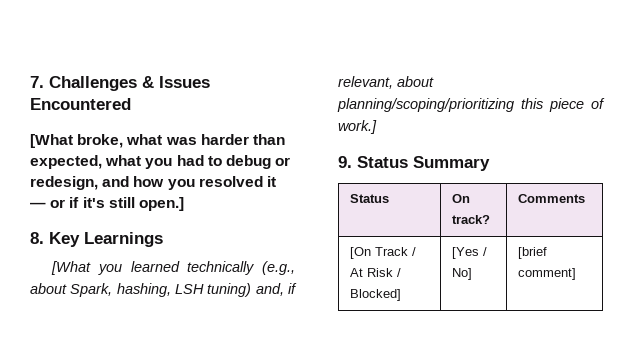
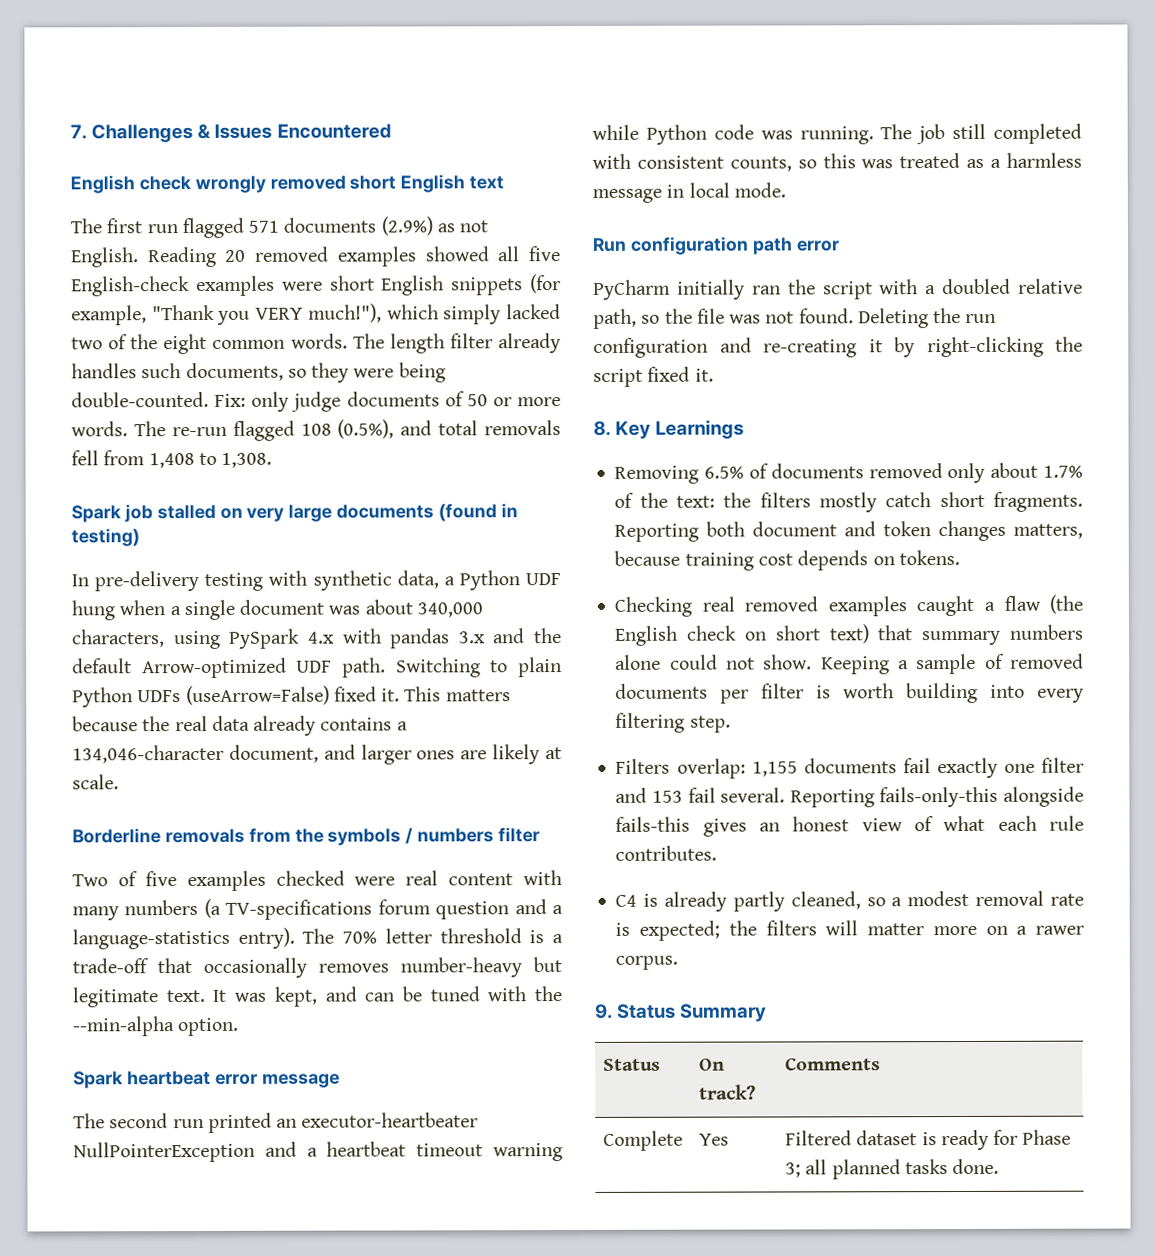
- [What broke, what was harder than expected, what you had to debug or redesign, and how you resolved it — or if it's still open.]
+ English check wrongly removed short English text
+ The first run flagged 571 documents (2.9%) as not English. Reading 20 removed examples showed all five English-check examples were short English snippets (for example, "Thank you VERY much!"), which simply lacked two of the eight common words. The length filter already handles such documents, so they were being double-counted. Fix: only judge documents of 50 or more words. The re-run flagged 108 (0.5%), and total removals fell from 1,408 to 1,308.
+ Spark job stalled on very large documents (found in testing)
+ In pre-delivery testing with synthetic data, a Python UDF hung when a single document was about 340,000 characters, using PySpark 4.x with pandas 3.x and the default Arrow-optimized UDF path. Switching to plain Python UDFs (useArrow=False) fixed it. This matters because the real data already contains a 134,046-character document, and larger ones are likely at scale.
+ Borderline removals from the symbols / numbers filter
+ Two of five examples checked were real content with many numbers (a TV-specifications forum question and a language-statistics entry). The 70% letter threshold is a trade-off that occasionally removes number-heavy but legitimate text. It was kept, and can be tuned with the --min-alpha option.
+ Spark heartbeat error message
+ The second run printed an executor-heartbeater NullPointerException and a heartbeat timeout warning while Python code was running. The job still completed with consistent counts, so this was treated as a harmless message in local mode.
+ Run configuration path error
+ PyCharm initially ran the script with a doubled relative path, so the file was not found. Deleting the run configuration and re-creating it by right-clicking the script fixed it.
  8. Key Learnings
- [What you learned technically (e.g., about Spark, hashing, LSH tuning) and, if relevant, about planning/scoping/prioritizing this piece of work.]
+ Removing 6.5% of documents removed only about 1.7% of the text: the filters mostly catch short fragments. Reporting both document and token changes matters, because training cost depends on tokens.
+ Checking real removed examples caught a flaw (the English check on short text) that summary numbers alone could not show. Keeping a sample of removed documents per filter is worth building into every filtering step.
+ Filters overlap: 1,155 documents fail exactly one filter and 153 fail several. Reporting fails-only-this alongside fails-this gives an honest view of what each rule contributes.
+ C4 is already partly cleaned, so a modest removal rate is expected; the filters will matter more on a rawer corpus.
- [On Track / At Risk / Blocked] | [Yes / No] | [brief comment]
+ Complete | Yes | Filtered dataset is ready for Phase 3; all planned tasks done.

